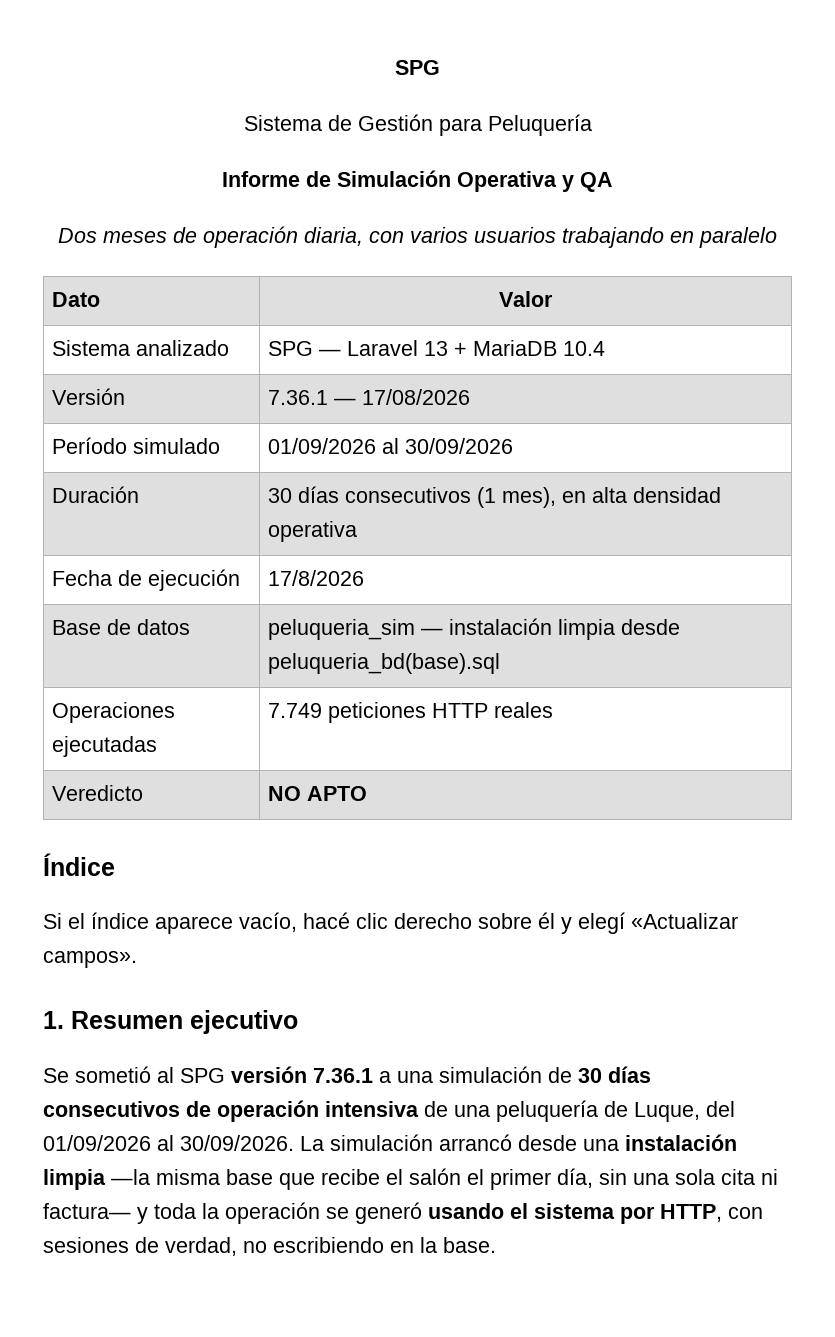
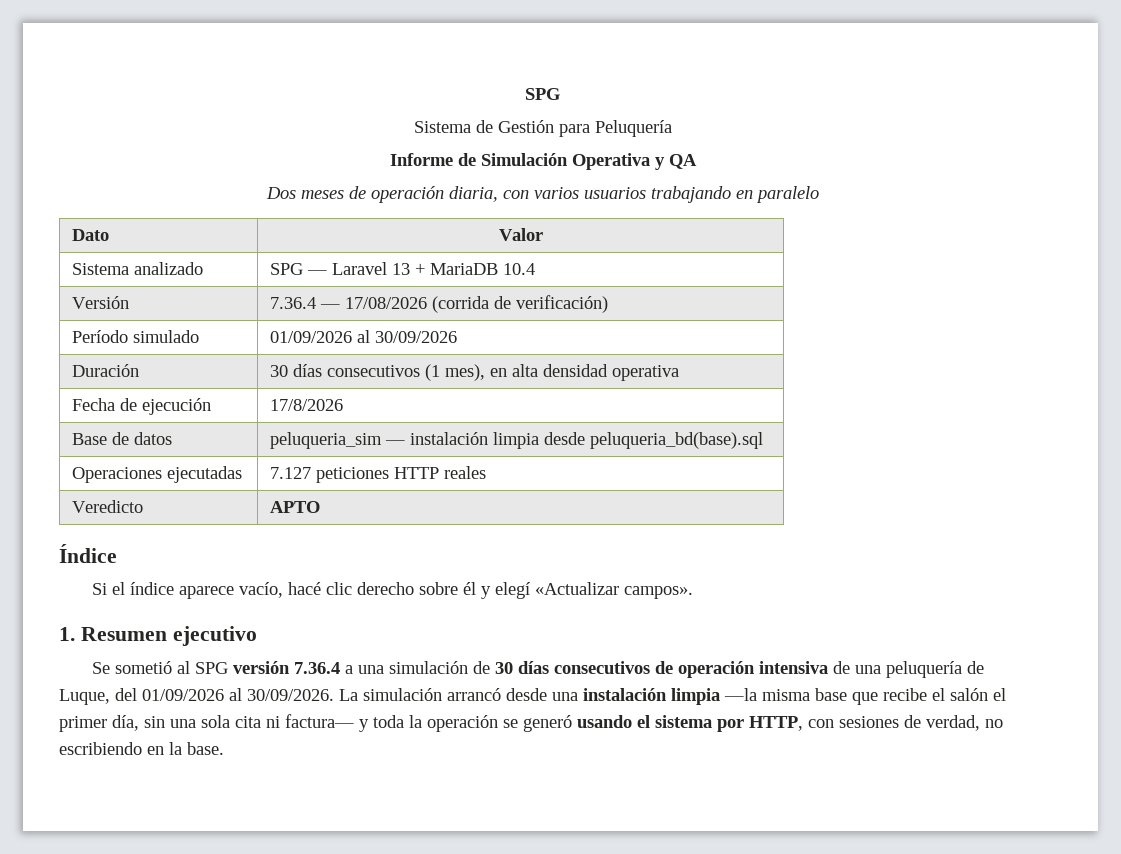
- Versión | 7.36.1 — 17/08/2026
+ Versión | 7.36.4 — 17/08/2026 (corrida de verificación)
- Operaciones ejecutadas | 7.749 peticiones HTTP reales
+ Operaciones ejecutadas | 7.127 peticiones HTTP reales
- Veredicto | NO APTO
+ Veredicto | APTO
- Se sometió al SPG versión 7.36.1 a una simulación de 30 días consecutivos de operación intensiva de una peluquería de Luque, del 01/09/2026 al 30/09/2026.
+ Se sometió al SPG versión 7.36.4 a una simulación de 30 días consecutivos de operación intensiva de una peluquería de Luque, del 01/09/2026 al 30/09/2026.

